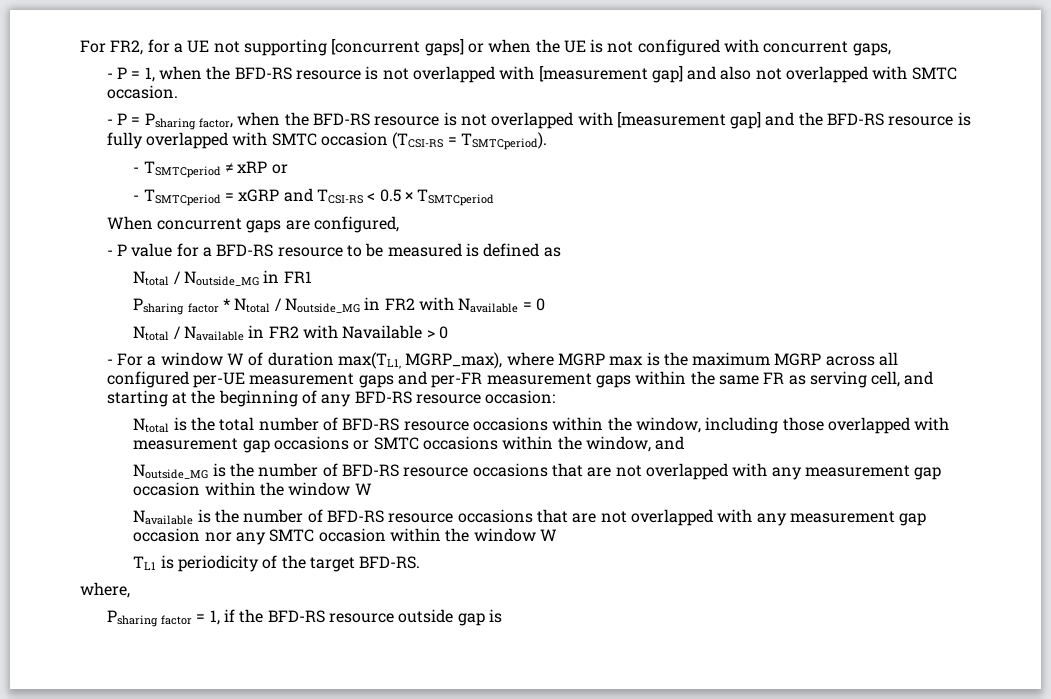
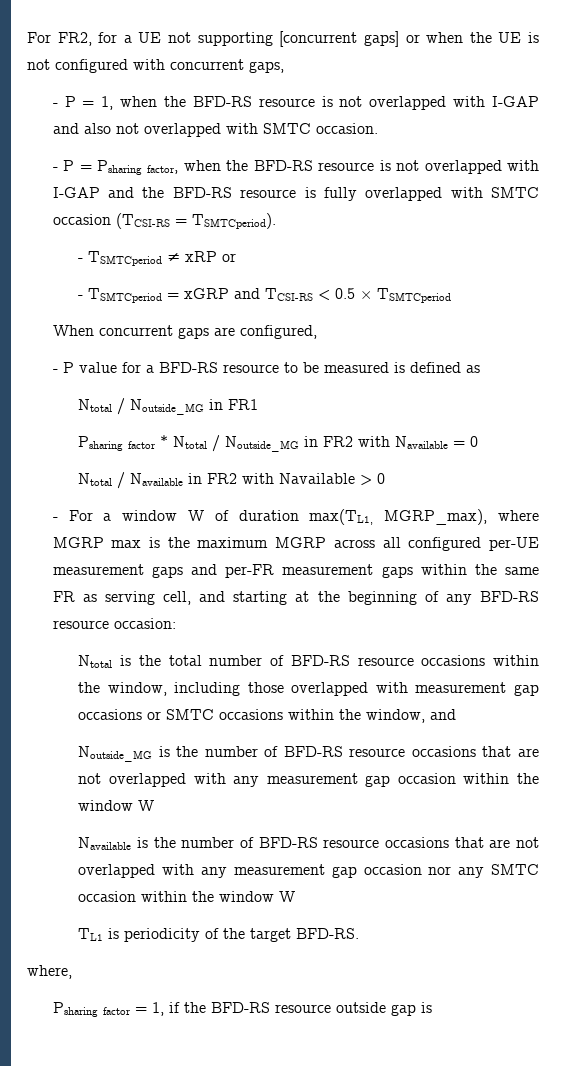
- - P = 1, when the BFD-RS resource is not overlapped with [measurement gap] and also not overlapped with SMTC occasion.
+ - P = 1, when the BFD-RS resource is not overlapped with I-GAP and also not overlapped with SMTC occasion.
- - P = Psharing factor, when the BFD-RS resource is not overlapped with [measurement gap] and the BFD-RS resource is fully overlapped with SMTC occasion (TCSI-RS = TSMTCperiod).
+ - P = Psharing factor, when the BFD-RS resource is not overlapped with I-GAP and the BFD-RS resource is fully overlapped with SMTC occasion (TCSI-RS = TSMTCperiod).

